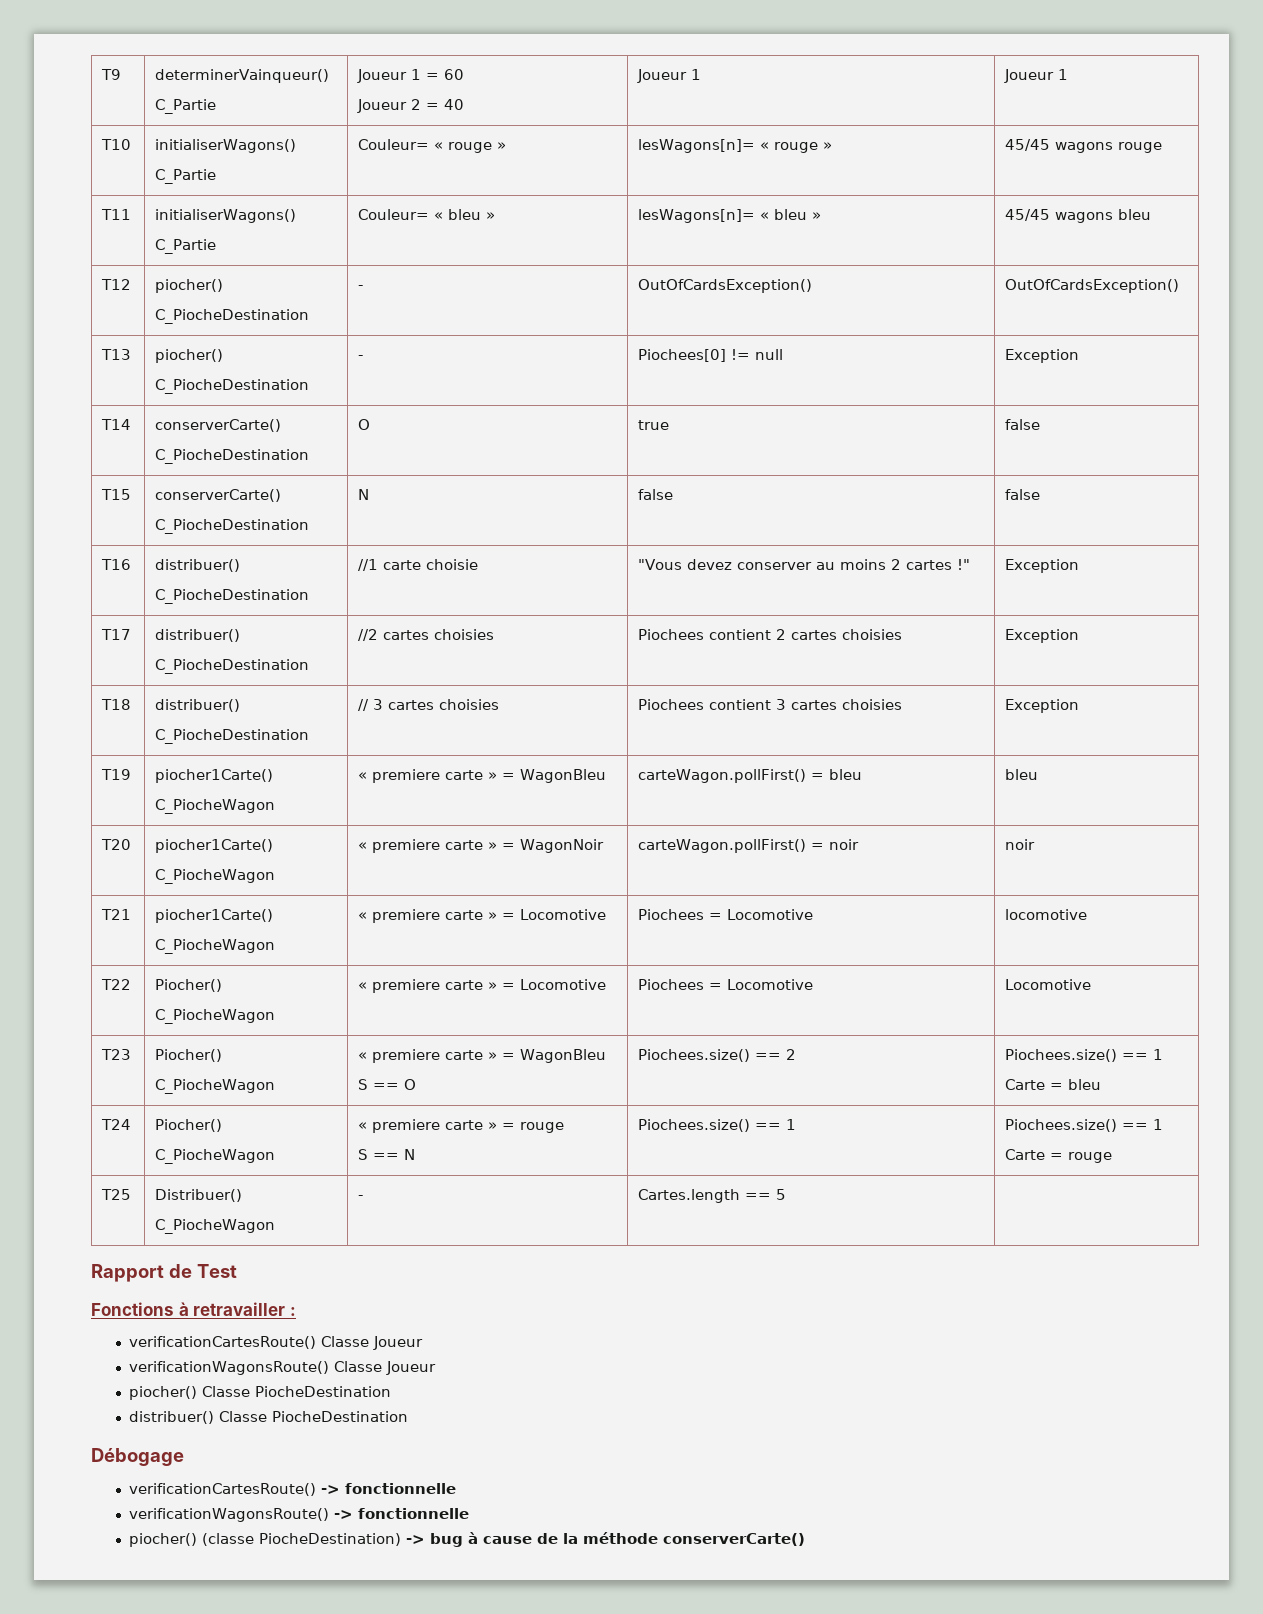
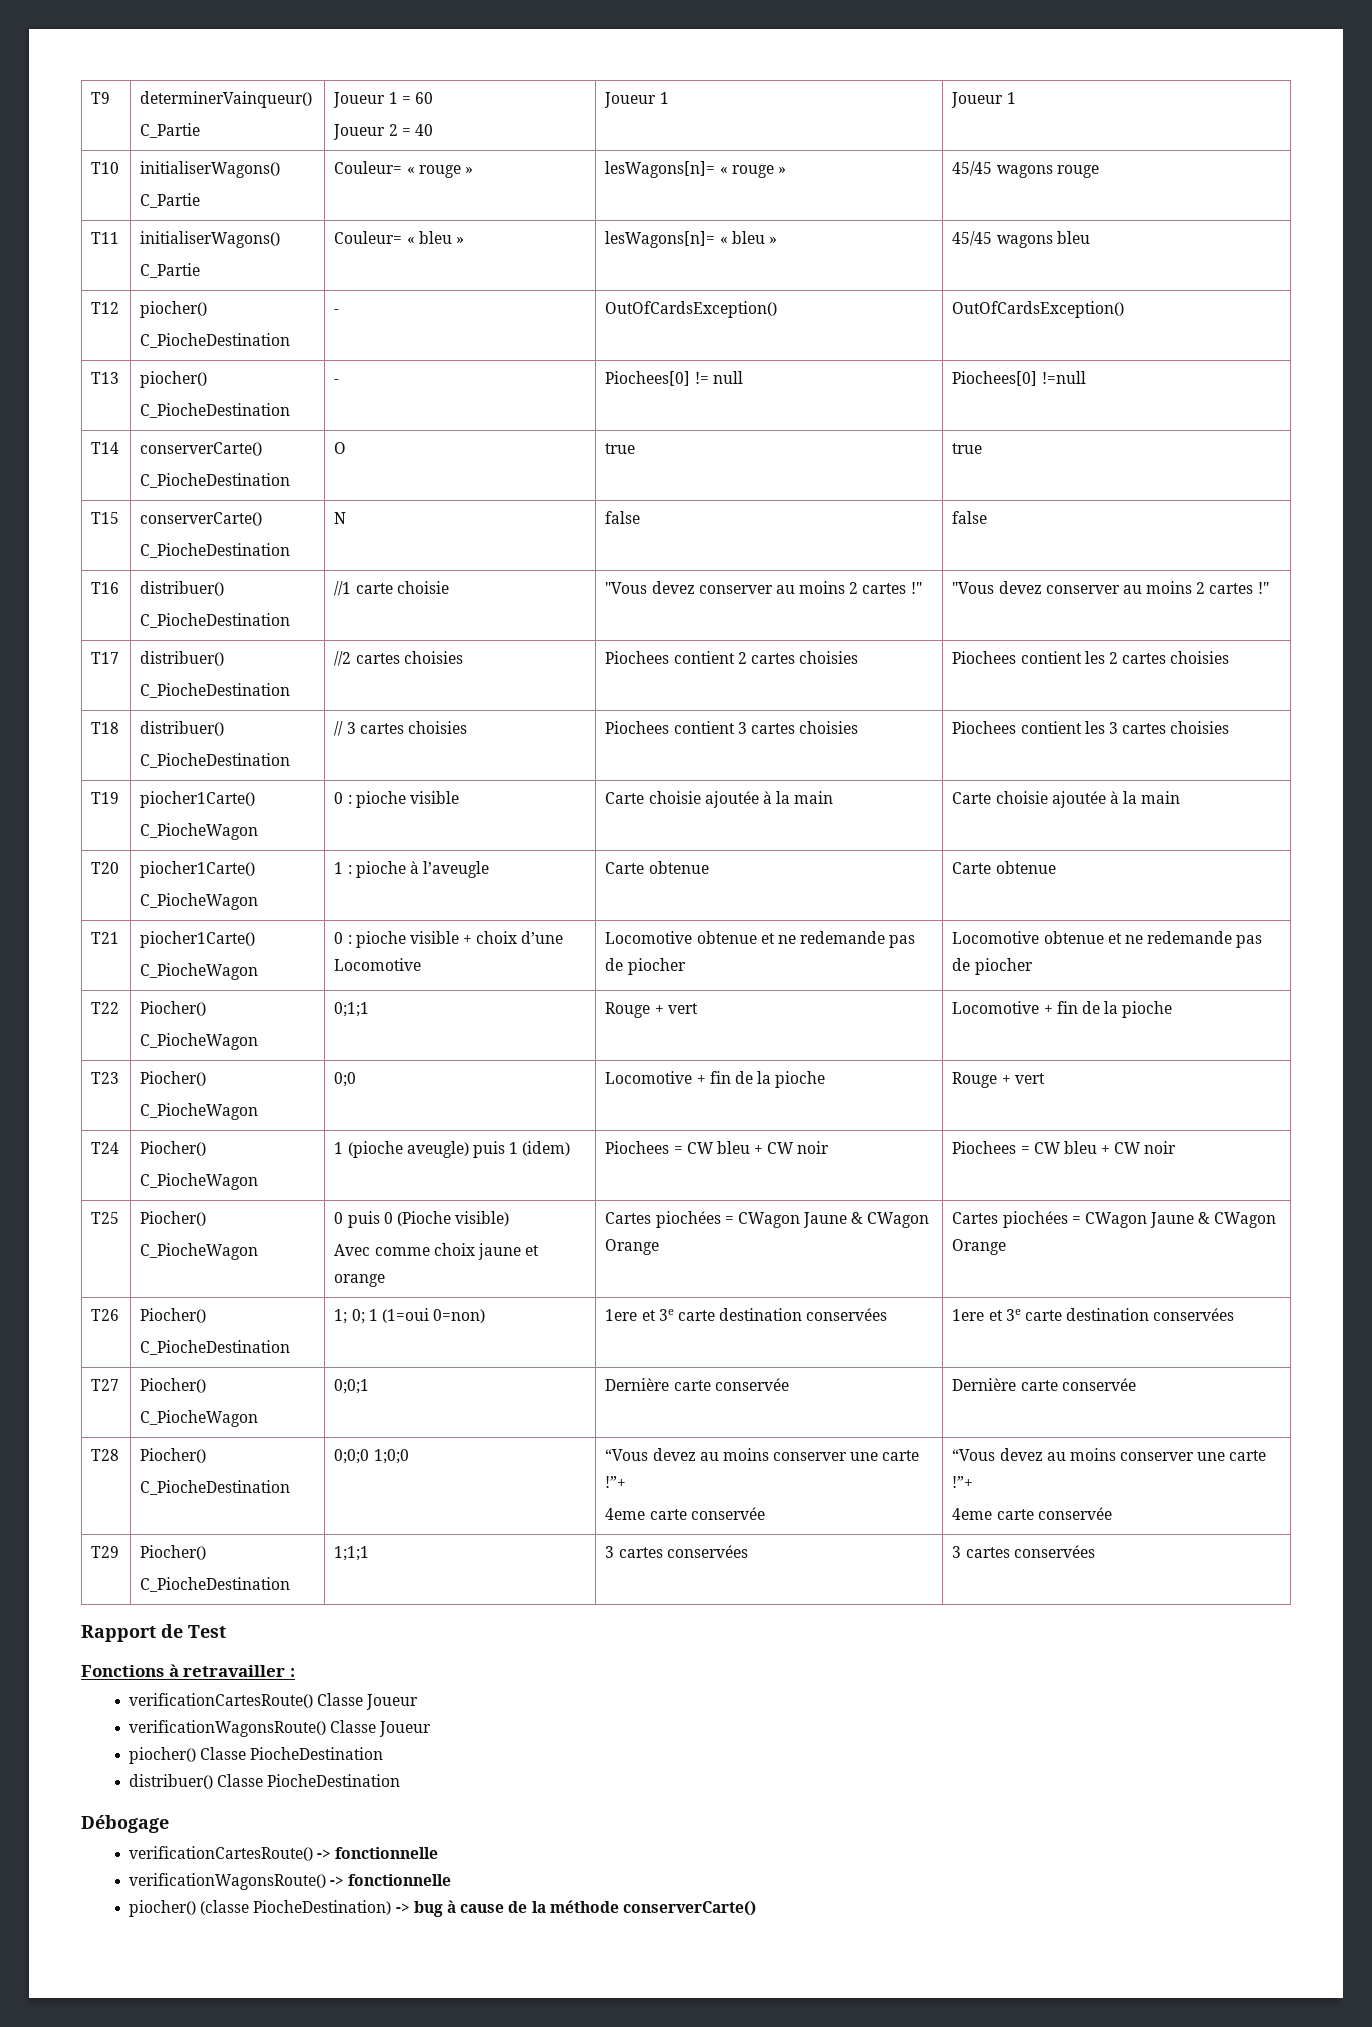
  T13 | piocher()
- C_PiocheDestination | - | Piochees[0] != null | Exception
+ C_PiocheDestination | - | Piochees[0] != null | Piochees[0] !=null
  T14 | conserverCarte()
- C_PiocheDestination | O | true | false
+ C_PiocheDestination | O | true | true
  T16 | distribuer()
- C_PiocheDestination | //1 carte choisie | "Vous devez conserver au moins 2 cartes !" | Exception
+ C_PiocheDestination | //1 carte choisie | "Vous devez conserver au moins 2 cartes !" | "Vous devez conserver au moins 2 cartes !"
  T17 | distribuer()
- C_PiocheDestination | //2 cartes choisies | Piochees contient 2 cartes choisies | Exception
+ C_PiocheDestination | //2 cartes choisies | Piochees contient 2 cartes choisies | Piochees contient les 2 cartes choisies
  T18 | distribuer()
- C_PiocheDestination | // 3 cartes choisies | Piochees contient 3 cartes choisies | Exception
+ C_PiocheDestination | // 3 cartes choisies | Piochees contient 3 cartes choisies | Piochees contient les 3 cartes choisies
  T19 | piocher1Carte()
- C_PiocheWagon | « premiere carte » = WagonBleu | carteWagon.pollFirst() = bleu | bleu
+ C_PiocheWagon | 0 : pioche visible | Carte choisie ajoutée à la main | Carte choisie ajoutée à la main
  T20 | piocher1Carte()
- C_PiocheWagon | « premiere carte » = WagonNoir | carteWagon.pollFirst() = noir | noir
+ C_PiocheWagon | 1 : pioche à l’aveugle | Carte obtenue | Carte obtenue
  T21 | piocher1Carte()
- C_PiocheWagon | « premiere carte » = Locomotive | Piochees = Locomotive | locomotive
+ C_PiocheWagon | 0 : pioche visible + choix d’une Locomotive | Locomotive obtenue et ne redemande pas de piocher | Locomotive obtenue et ne redemande pas de piocher
  T22 | Piocher()
- C_PiocheWagon | « premiere carte » = Locomotive | Piochees = Locomotive | Locomotive
+ C_PiocheWagon | 0;1;1 | Rouge + vert | Locomotive + fin de la pioche
  T23 | Piocher()
- C_PiocheWagon | « premiere carte » = WagonBleu
- S == O | Piochees.size() == 2 | Piochees.size() == 1
- Carte = bleu
+ C_PiocheWagon | 0;0 | Locomotive + fin de la pioche | Rouge + vert
  T24 | Piocher()
- C_PiocheWagon | « premiere carte » = rouge
- S == N | Piochees.size() == 1 | Piochees.size() == 1
- Carte = rouge
+ C_PiocheWagon | 1 (pioche aveugle) puis 1 (idem) | Piochees = CW bleu + CW noir | Piochees = CW bleu + CW noir
- T25 | Distribuer()
- C_PiocheWagon | - | Cartes.length == 5 |
+ T25 | Piocher()
+ C_PiocheWagon | 0 puis 0 (Pioche visible)
+ Avec comme choix jaune et orange | Cartes piochées = CWagon Jaune & CWagon Orange | Cartes piochées = CWagon Jaune & CWagon Orange
+ T26 | Piocher()
+ C_PiocheDestination | 1; 0; 1 (1=oui 0=non) | 1ere et 3e carte destination conservées | 1ere et 3e carte destination conservées
+ T27 | Piocher()
+ C_PiocheWagon | 0;0;1 | Dernière carte conservée | Dernière carte conservée
+ T28 | Piocher()
+ C_PiocheDestination | 0;0;0 1;0;0 | “Vous devez au moins conserver une carte !”+
+ 4eme carte conservée | “Vous devez au moins conserver une carte !”+
+ 4eme carte conservée
+ T29 | Piocher()
+ C_PiocheDestination | 1;1;1 | 3 cartes conservées | 3 cartes conservées

